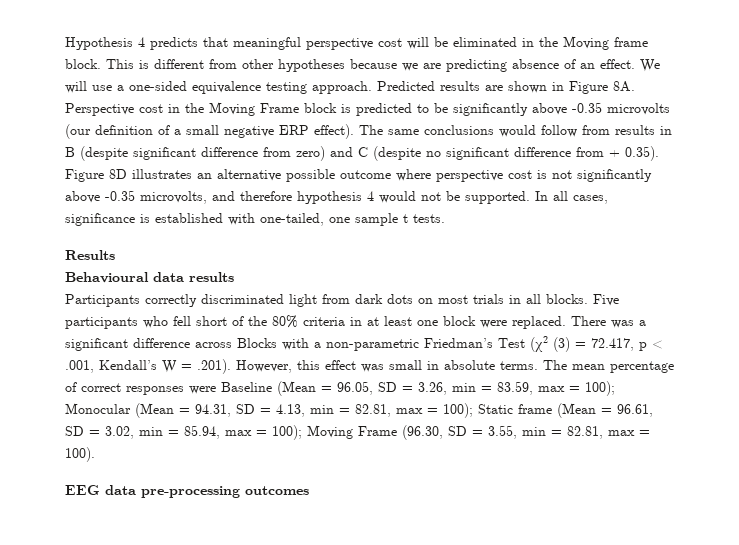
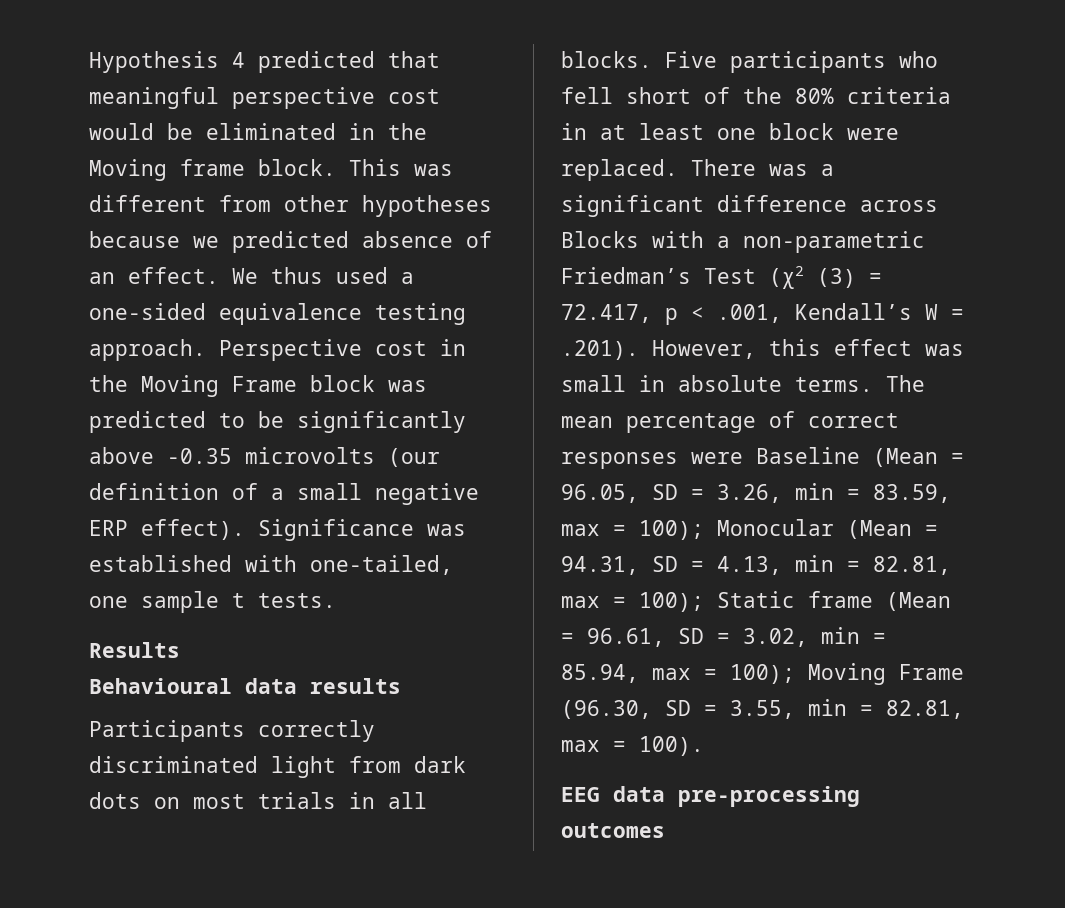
- Hypothesis 4 predicts that meaningful perspective cost will be eliminated in the Moving frame block.
+ Hypothesis 4 predicted that meaningful perspective cost would be eliminated in the Moving frame block.
- This is different from other hypotheses because we are predicting absence of an effect.
+ This was different from other hypotheses because we predicted absence of an effect.
- We will use a one-sided equivalence testing approach.
+ We thus used a one-sided equivalence testing approach.
- Predicted results are shown in Figure 8A.
- Perspective cost in the Moving Frame block is predicted to be significantly above -0.35 microvolts (our definition of a small negative ERP effect).
+ Perspective cost in the Moving Frame block was predicted to be significantly above -0.35 microvolts (our definition of a small negative ERP effect).
- The same conclusions would follow from results in B (despite significant difference from zero) and C (despite no significant difference from + 0.35). Figure 8D illustrates an alternative possible outcome where perspective cost is not significantly above -0.35 microvolts, and therefore hypothesis 4 would not be supported. In all cases, significance is established with one-tailed, one sample t tests.
+ Significance was established with one-tailed, one sample t tests.

